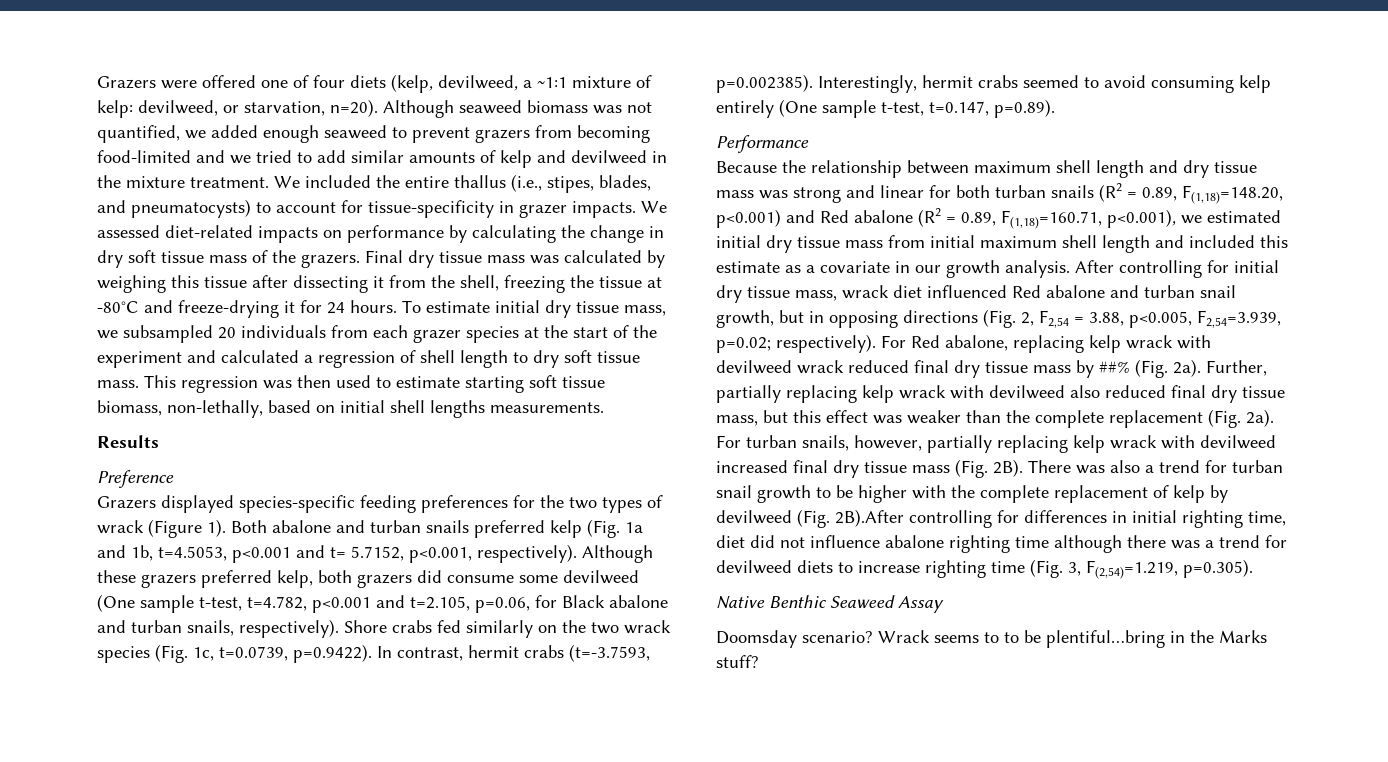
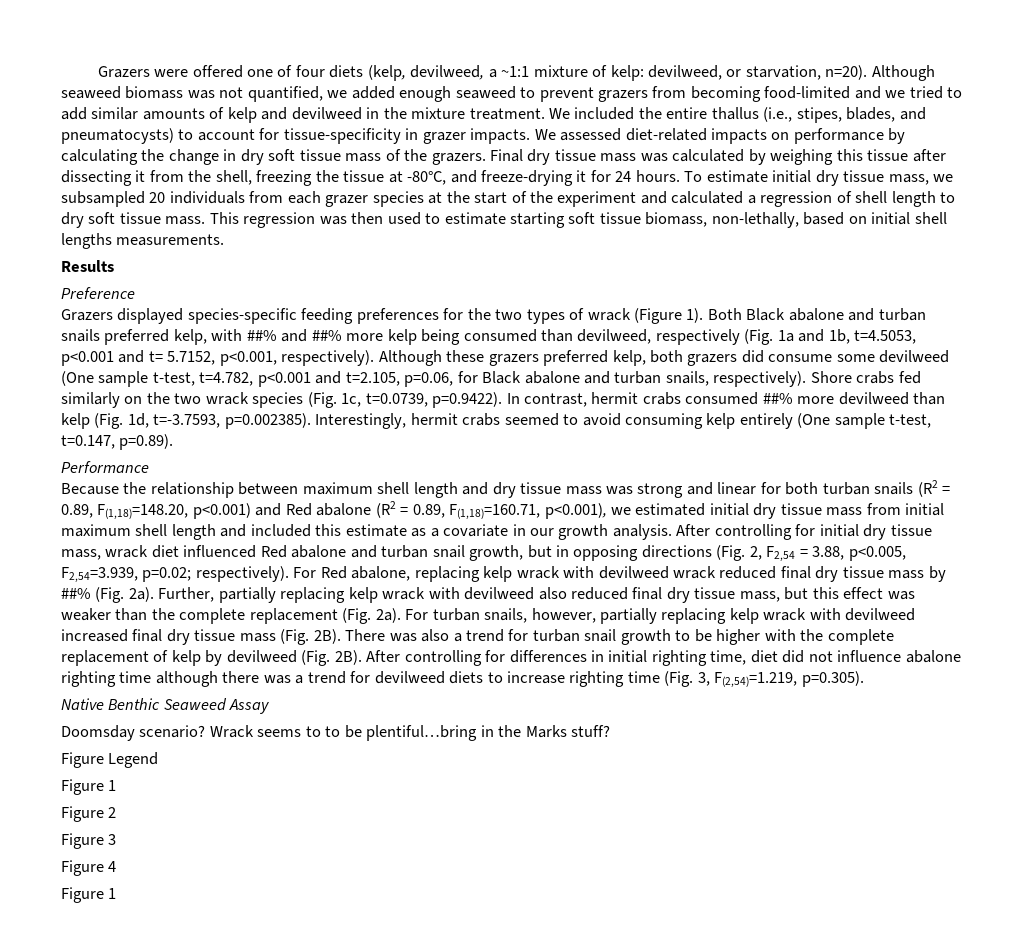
- Final dry tissue mass was calculated by weighing this tissue after dissecting it from the shell, freezing the tissue at -80°C and freeze-drying it for 24 hours.
+ Final dry tissue mass was calculated by weighing this tissue after dissecting it from the shell, freezing the tissue at -80°C, and freeze-drying it for 24 hours.
- Both abalone and turban snails preferred kelp (Fig. 1a and 1b, t=4.5053, p<0.001 and t= 5.7152, p<0.001, respectively).
+ Both Black abalone and turban snails preferred kelp, with ##% and ##% more kelp being consumed than devilweed, respectively (Fig. 1a and 1b, t=4.5053, p<0.001 and t= 5.7152, p<0.001, respectively).
- Shore crabs fed similarly on the two wrack species (Fig. 1c, t=0.0739, p=0.9422). In contrast, hermit crabs (t=-3.7593, p=0.002385). Interestingly, hermit crabs seemed to avoid consuming kelp entirely (One sample t-test, t=0.147, p=0.89).
+ Shore crabs fed similarly on the two wrack species (Fig. 1c, t=0.0739, p=0.9422). In contrast, hermit crabs consumed ##% more devilweed than kelp (Fig. 1d, t=-3.7593, p=0.002385). Interestingly, hermit crabs seemed to avoid consuming kelp entirely (One sample t-test, t=0.147, p=0.89).
- There was also a trend for turban snail growth to be higher with the complete replacement of kelp by devilweed (Fig. 2B).After controlling for differences in initial righting time, diet did not influence abalone righting time although there was a trend for devilweed diets to increase righting time (Fig. 3, F(2,54)=1.219, p=0.305).
+ There was also a trend for turban snail growth to be higher with the complete replacement of kelp by devilweed (Fig. 2B). After controlling for differences in initial righting time, diet did not influence abalone righting time although there was a trend for devilweed diets to increase righting time (Fig. 3, F(2,54)=1.219, p=0.305).
+ Figure Legend
+ Figure 1
+ Figure 2
+ Figure 3
+ Figure 4
+ Figure 1

